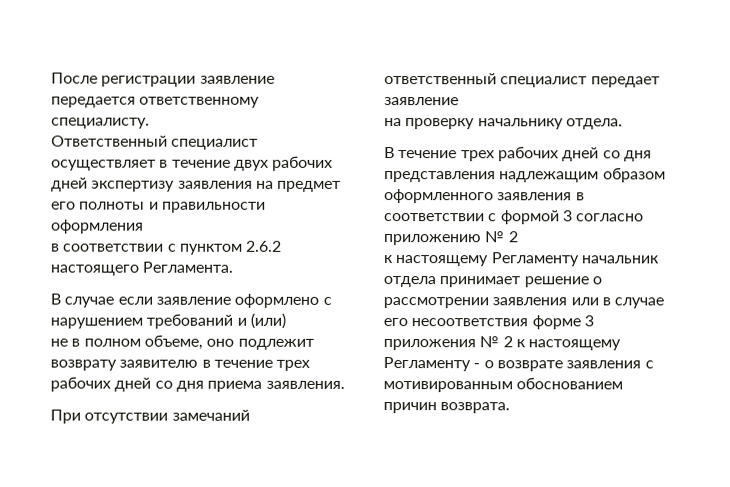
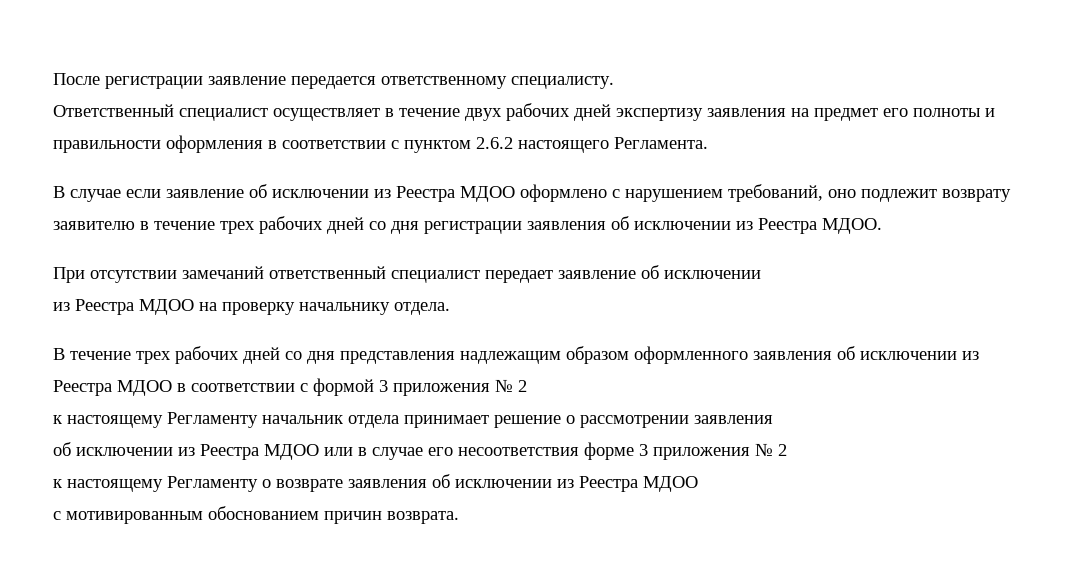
- Ответственный специалист осуществляет в течение двух рабочих дней экспертизу заявления на предмет его полноты и правильности оформления
- в соответствии с пунктом 2.6.2 настоящего Регламента.
+ Ответственный специалист осуществляет в течение двух рабочих дней экспертизу заявления на предмет его полноты и правильности оформления в соответствии с пунктом 2.6.2 настоящего Регламента.
- В случае если заявление оформлено с нарушением требований и (или)
- не в полном объеме, оно подлежит возврату заявителю в течение трех рабочих дней со дня приема заявления.
+ В случае если заявление об исключении из Реестра МДОО оформлено с нарушением требований, оно подлежит возврату заявителю в течение трех рабочих дней со дня регистрации заявления об исключении из Реестра МДОО.
- При отсутствии замечаний ответственный специалист передает заявление
- на проверку начальнику отдела.
+ При отсутствии замечаний ответственный специалист передает заявление об исключении
+ из Реестра МДОО на проверку начальнику отдела.
- В течение трех рабочих дней со дня представления надлежащим образом оформленного заявления в соответствии с формой 3 согласно приложению № 2
+ В течение трех рабочих дней со дня представления надлежащим образом оформленного заявления об исключении из Реестра МДОО в соответствии с формой 3 приложения № 2
- к настоящему Регламенту начальник отдела принимает решение о рассмотрении заявления или в случае его несоответствия форме 3 приложения № 2 к настоящему Регламенту - о возврате заявления с мотивированным обоснованием причин возврата.
+ к настоящему Регламенту начальник отдела принимает решение о рассмотрении заявления
+ об исключении из Реестра МДОО или в случае его несоответствия форме 3 приложения № 2
+ к настоящему Регламенту о возврате заявления об исключении из Реестра МДОО
+ с мотивированным обоснованием причин возврата.

